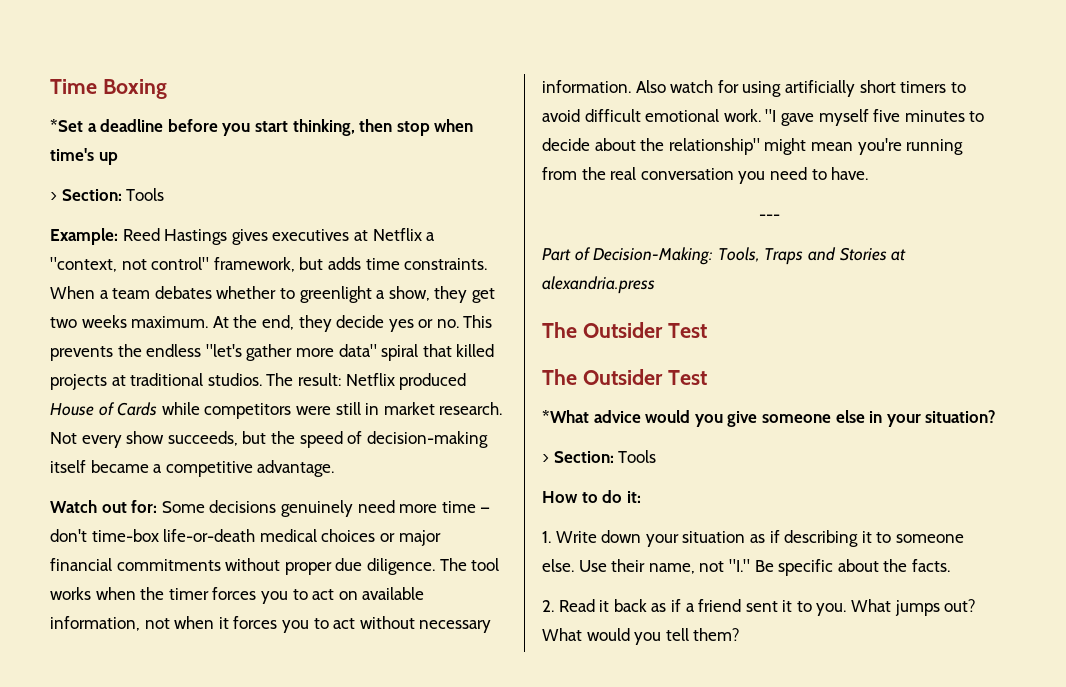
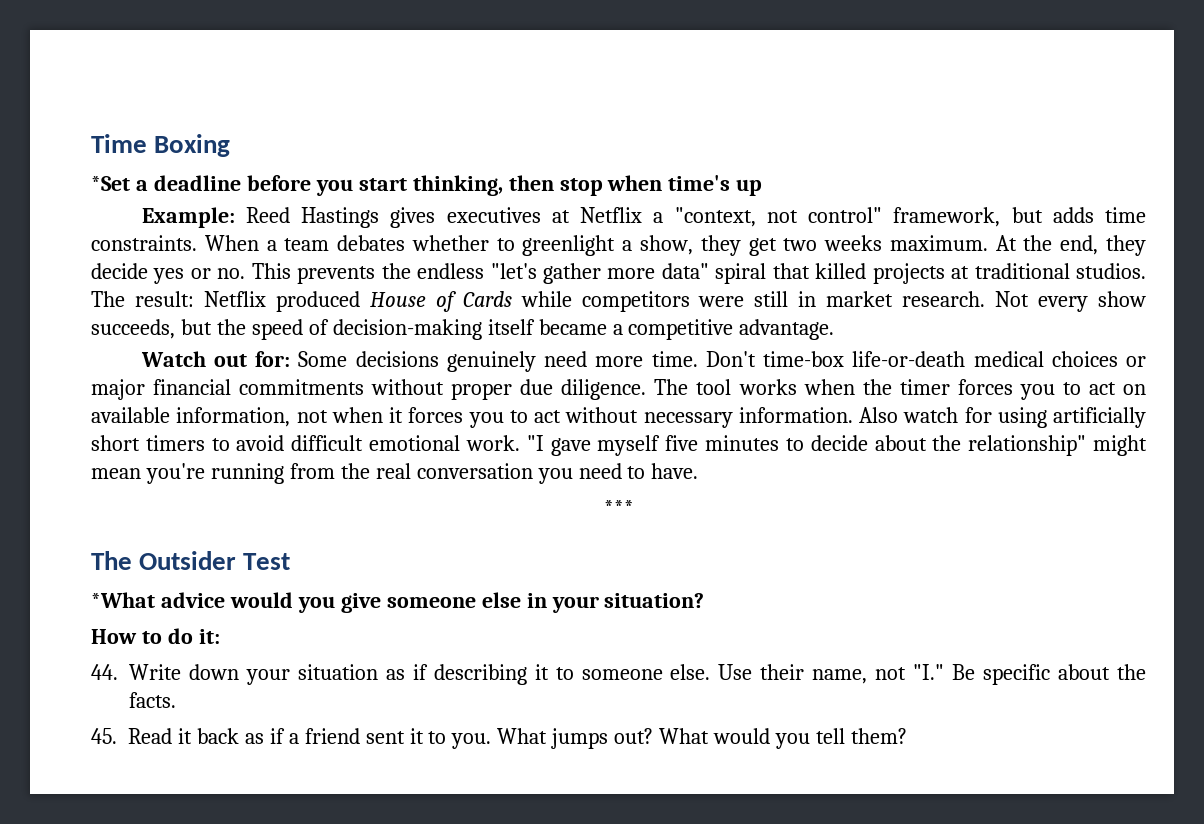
  *Set a deadline before you start thinking, then stop when time's up
- > Section: Tools
- Watch out for: Some decisions genuinely need more time — don't time-box life-or-death medical choices or major financial commitments without proper due diligence.
+ Watch out for: Some decisions genuinely need more time. Don't time-box life-or-death medical choices or major financial commitments without proper due diligence.
- ---
- Part of Decision-Making: Tools, Traps and Stories at alexandria.press
- The Outsider Test
+ ***
  *What advice would you give someone else in your situation?
- > Section: Tools
- 1. Write down your situation as if describing it to someone else.
+ 44. Write down your situation as if describing it to someone else.
- 2. Read it back as if a friend sent it to you.
+ 45. Read it back as if a friend sent it to you.

